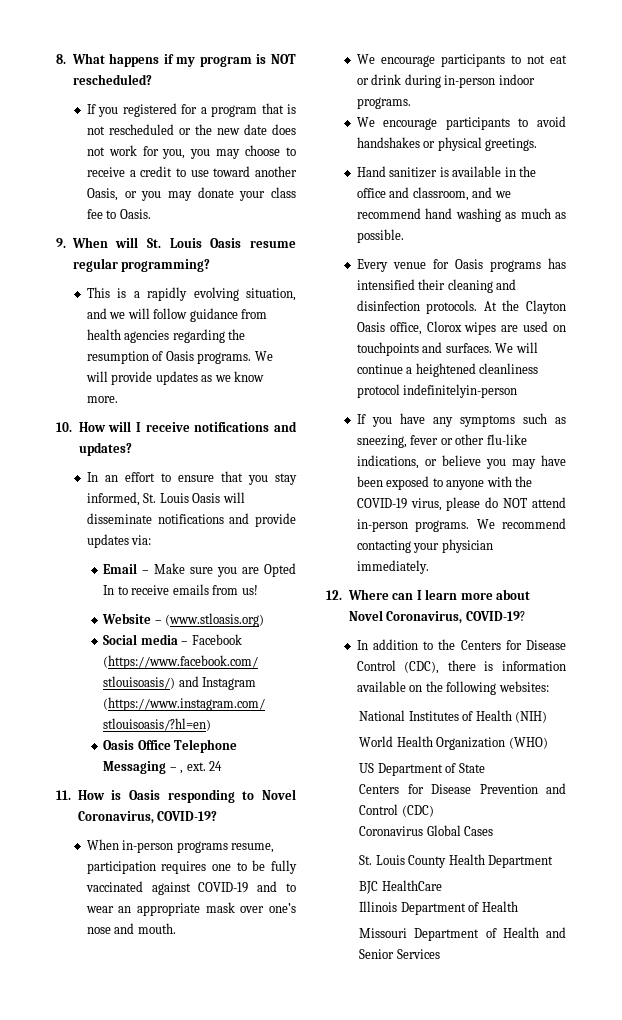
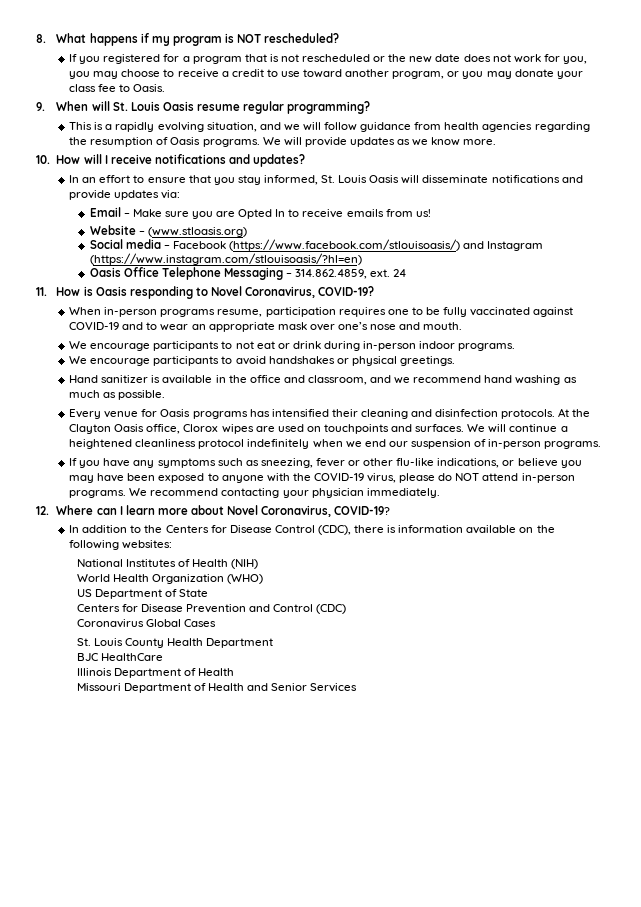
- If you registered for a program that is not rescheduled or the new date does not work for you, you may choose to receive a credit to use toward another Oasis, or you may donate your class fee to Oasis.
+ If you registered for a program that is not rescheduled or the new date does not work for you, you may choose to receive a credit to use toward another program, or you may donate your class fee to Oasis.
- Oasis Office Telephone Messaging – , ext.
+ Oasis Office Telephone Messaging – 314.862.4859, ext.
- We will continue a heightened cleanliness protocol indefinitelyin-person
+ We will continue a heightened cleanliness protocol indefinitely when we end our suspension of in-person programs.

